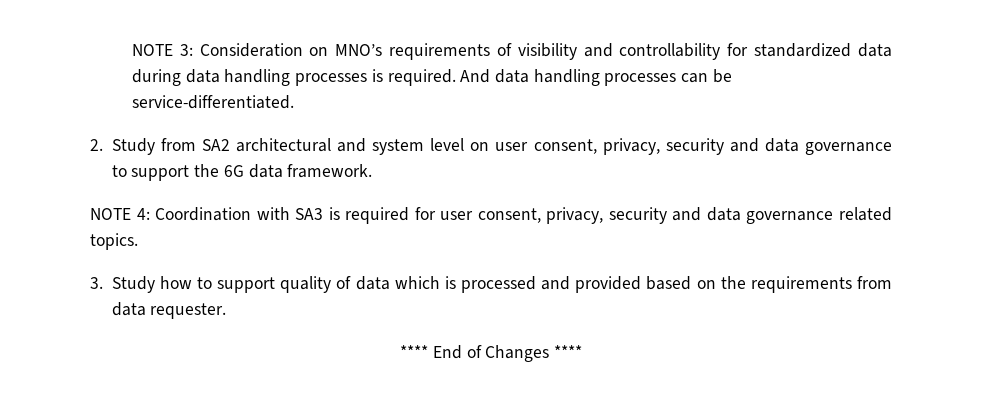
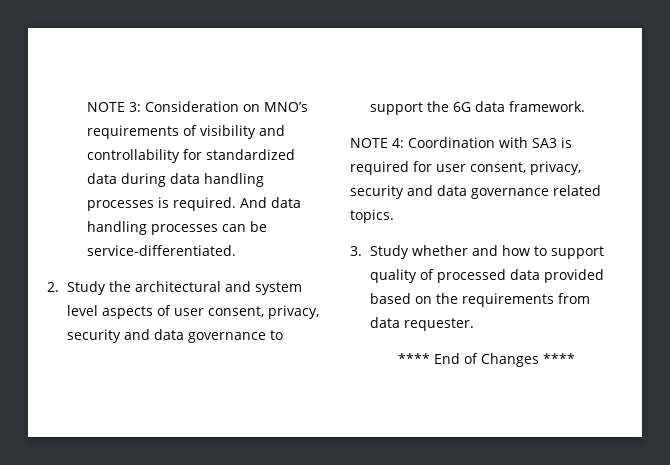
- 2. Study from SA2 architectural and system level on user consent, privacy, security and data governance to support the 6G data framework.
+ 2. Study the architectural and system level aspects of user consent, privacy, security and data governance to support the 6G data framework.
- 3. Study how to support quality of data which is processed and provided based on the requirements from data requester.
+ 3. Study whether and how to support quality of processed data provided based on the requirements from data requester.

